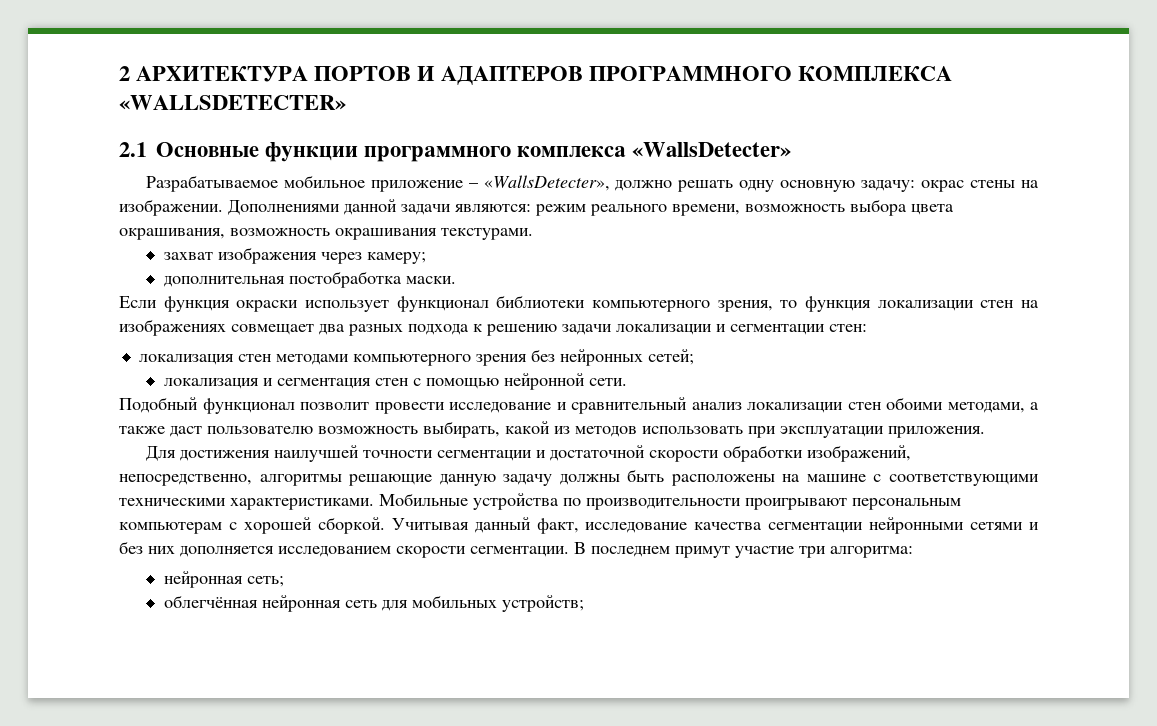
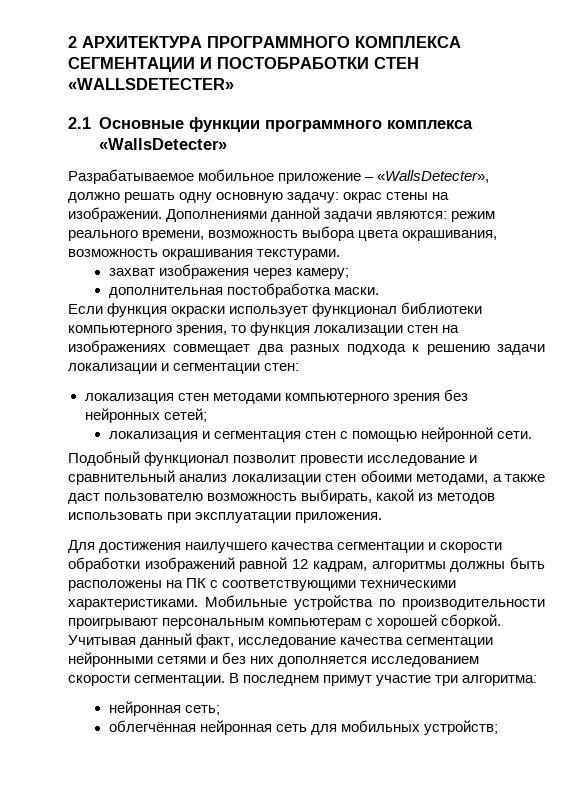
- 2 АРХИТЕКТУРА ПОРТОВ И АДАПТЕРОВ ПРОГРАММНОГО КОМПЛЕКСА «WALLSDETECTER»
+ 2 АРХИТЕКТУРА ПРОГРАММНОГО КОМПЛЕКСА СЕГМЕНТАЦИИ И ПОСТОБРАБОТКИ СТЕН «WALLSDETECTER»
- Для достижения наилучшей точности сегментации и достаточной скорости обработки изображений, непосредственно, алгоритмы решающие данную задачу должны быть расположены на машине с соответствующими техническими характеристиками.
+ Для достижения наилучшего качества сегментации и скорости обработки изображений равной 12 кадрам, алгоритмы должны быть расположены на ПК с соответствующими техническими характеристиками.

